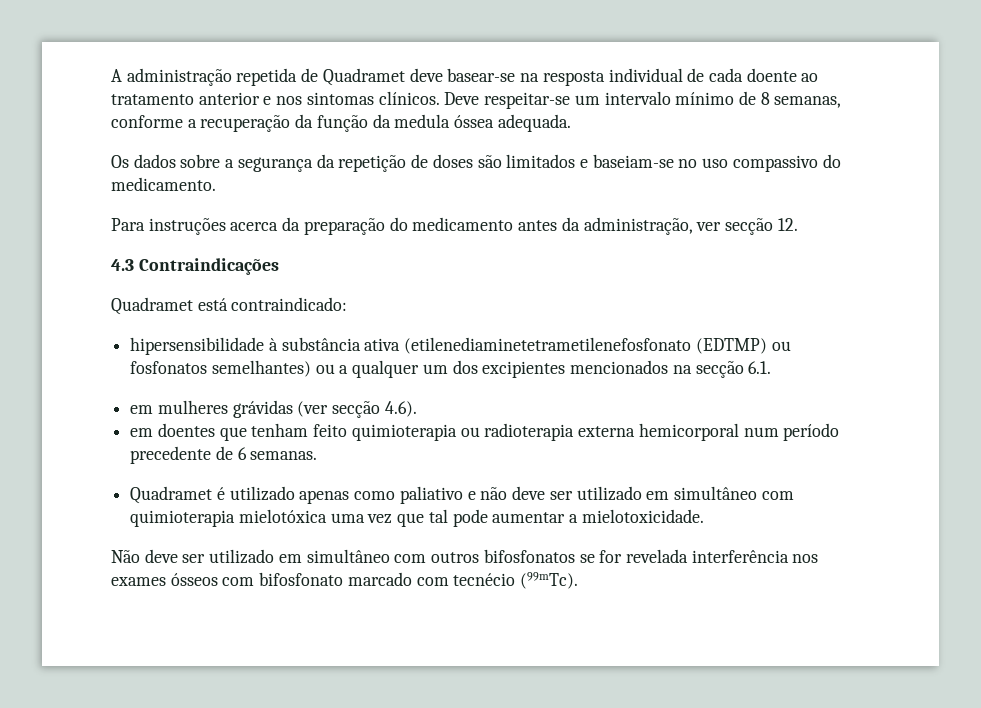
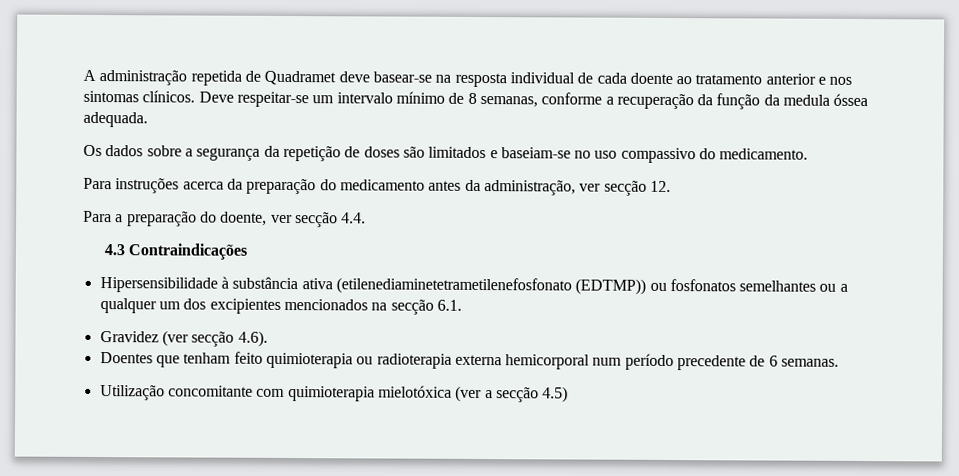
+ Para a preparação do doente, ver secção 4.4.
  4.3 Contraindicações
- Quadramet está contraindicado:
- hipersensibilidade à substância ativa (etilenediaminetetrametilenefosfonato (EDTMP) ou fosfonatos semelhantes) ou a qualquer um dos excipientes mencionados na secção 6.1.
+ Hipersensibilidade à substância ativa (etilenediaminetetrametilenefosfonato (EDTMP)) ou fosfonatos semelhantes ou a qualquer um dos excipientes mencionados na secção 6.1.
- em mulheres grávidas (ver secção 4.6).
+ Gravidez (ver secção 4.6).
- em doentes que tenham feito quimioterapia ou radioterapia externa hemicorporal num período precedente de 6 semanas.
+ Doentes que tenham feito quimioterapia ou radioterapia externa hemicorporal num período precedente de 6 semanas.
- Quadramet é utilizado apenas como paliativo e não deve ser utilizado em simultâneo com quimioterapia mielotóxica uma vez que tal pode aumentar a mielotoxicidade.
- Não deve ser utilizado em simultâneo com outros bifosfonatos se for revelada interferência nos exames ósseos com bifosfonato marcado com tecnécio (99mTc).
+ Utilização concomitante com quimioterapia mielotóxica (ver a secção 4.5)

